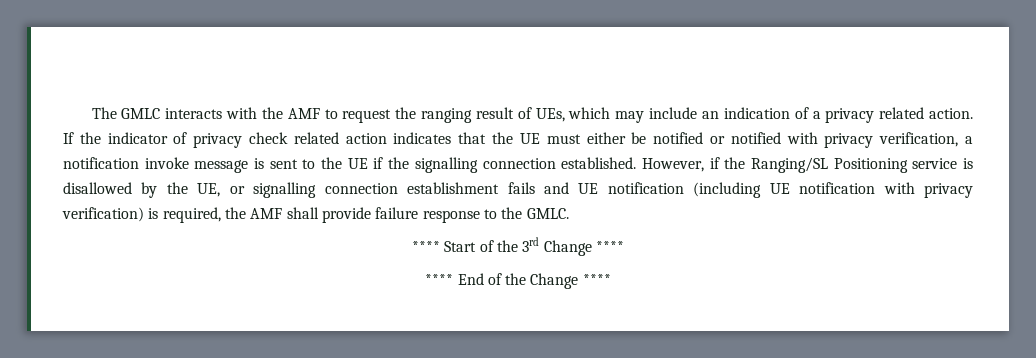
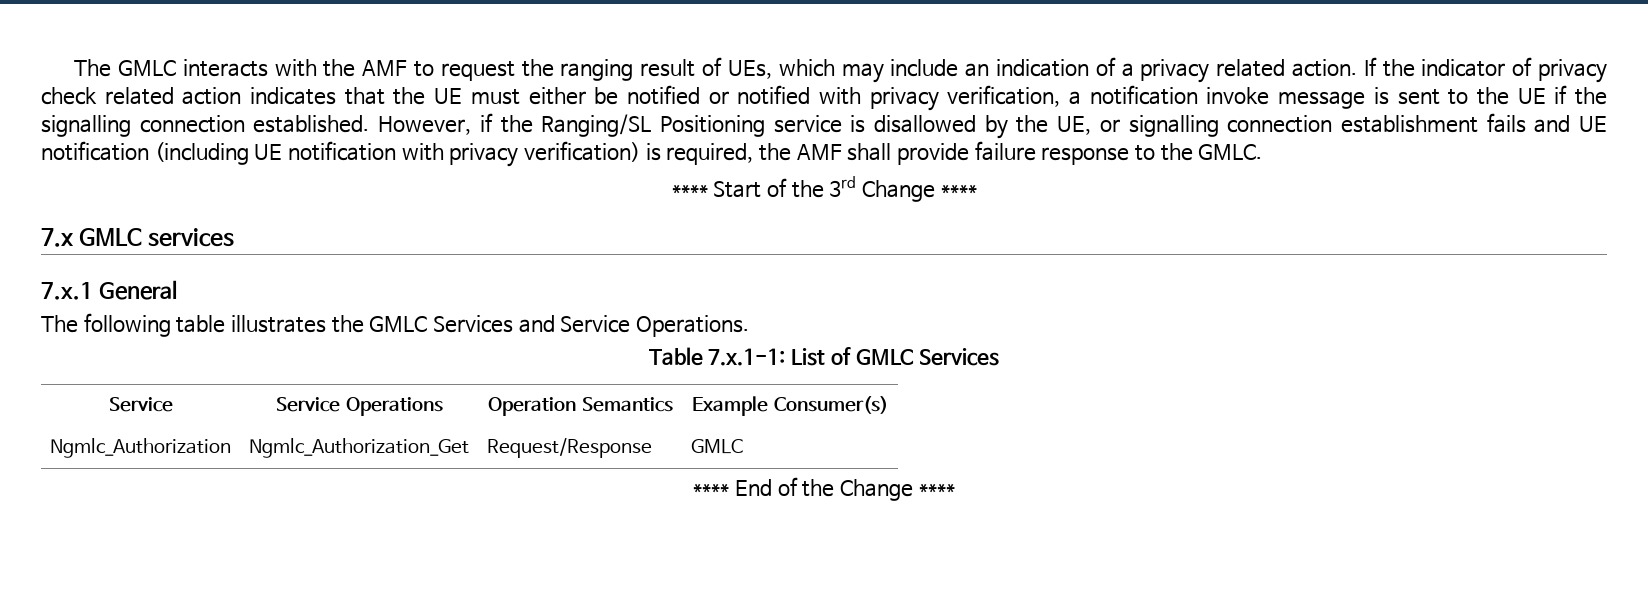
+ 7.x GMLC services
+ 7.x.1 General
+ The following table illustrates the GMLC Services and Service Operations.
+ Table 7.x.1-1: List of GMLC Services
+ Service | Service Operations | Operation Semantics | Example Consumer(s)
+ Ngmlc_Authorization | Ngmlc_Authorization_Get | Request/Response | GMLC

